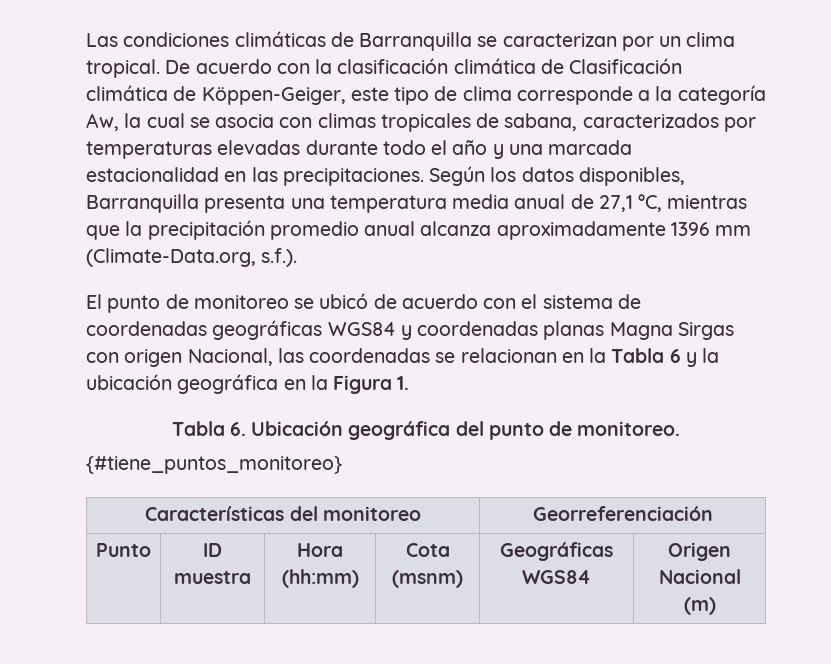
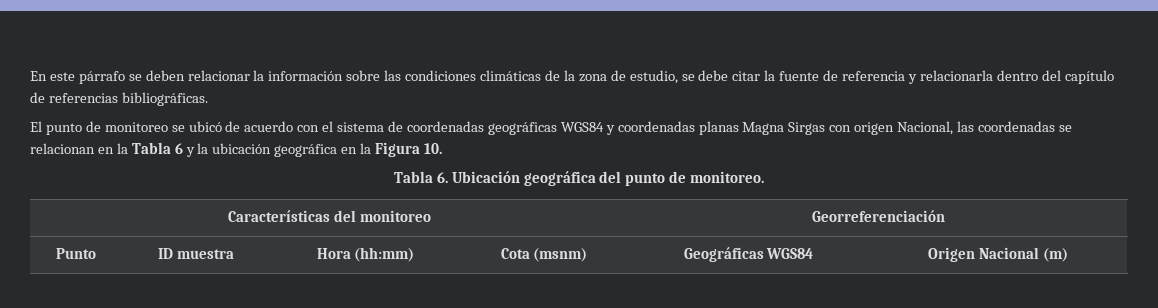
- Las condiciones climáticas de Barranquilla se caracterizan por un clima tropical. De acuerdo con la clasificación climática de Clasificación climática de Köppen-Geiger, este tipo de clima corresponde a la categoría Aw, la cual se asocia con climas tropicales de sabana, caracterizados por temperaturas elevadas durante todo el año y una marcada estacionalidad en las precipitaciones. Según los datos disponibles, Barranquilla presenta una temperatura media anual de 27,1 °C, mientras que la precipitación promedio anual alcanza aproximadamente 1396 mm (Climate-Data.org, s.f.).
+ En este párrafo se deben relacionar la información sobre las condiciones climáticas de la zona de estudio, se debe citar la fuente de referencia y relacionarla dentro del capítulo de referencias bibliográficas.
- El punto de monitoreo se ubicó de acuerdo con el sistema de coordenadas geográficas WGS84 y coordenadas planas Magna Sirgas con origen Nacional, las coordenadas se relacionan en la Tabla 6 y la ubicación geográfica en la Figura 1.
+ El punto de monitoreo se ubicó de acuerdo con el sistema de coordenadas geográficas WGS84 y coordenadas planas Magna Sirgas con origen Nacional, las coordenadas se relacionan en la Tabla 6 y la ubicación geográfica en la Figura 10.
- {#tiene_puntos_monitoreo}

